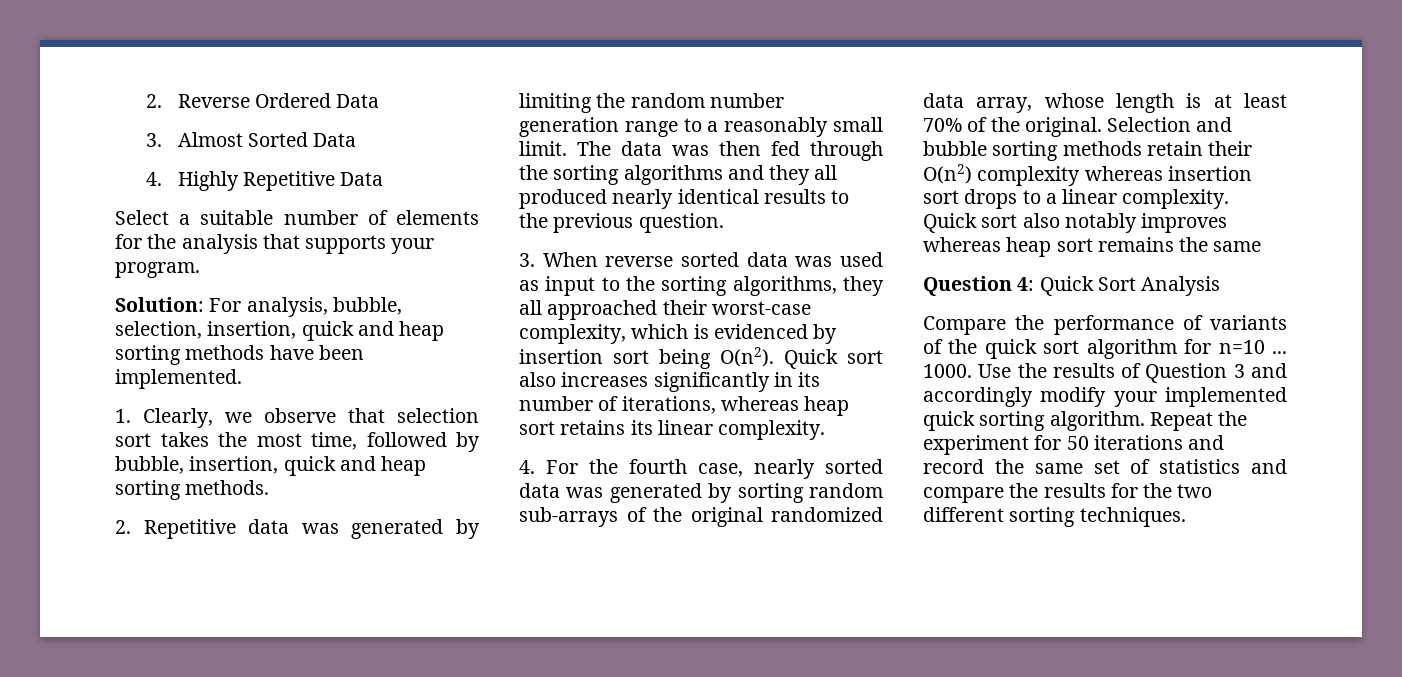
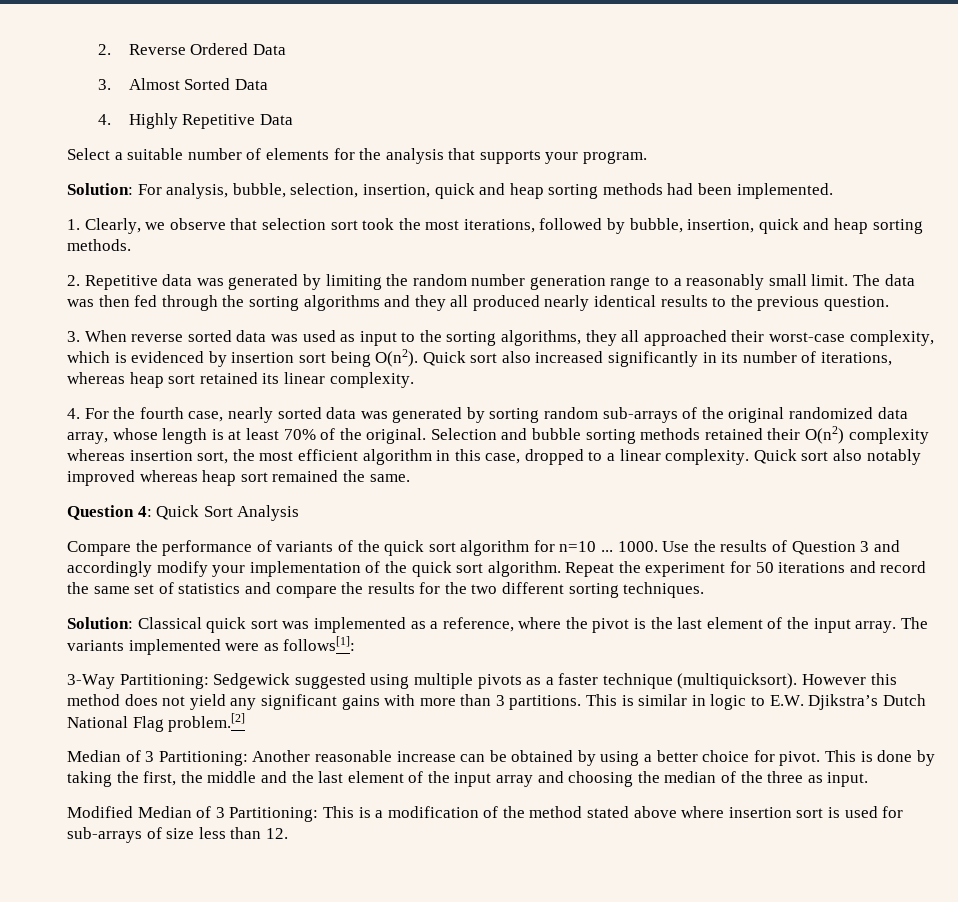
- Solution: For analysis, bubble, selection, insertion, quick and heap sorting methods have been implemented.
+ Solution: For analysis, bubble, selection, insertion, quick and heap sorting methods had been implemented.
- 1. Clearly, we observe that selection sort takes the most time, followed by bubble, insertion, quick and heap sorting methods.
+ 1. Clearly, we observe that selection sort took the most iterations, followed by bubble, insertion, quick and heap sorting methods.
- Quick sort also increases significantly in its number of iterations, whereas heap sort retains its linear complexity.
+ Quick sort also increased significantly in its number of iterations, whereas heap sort retained its linear complexity.
- Selection and bubble sorting methods retain their O(n2) complexity whereas insertion sort drops to a linear complexity.
+ Selection and bubble sorting methods retained their O(n2) complexity whereas insertion sort, the most efficient algorithm in this case, dropped to a linear complexity.
- Quick sort also notably improves whereas heap sort remains the same
+ Quick sort also notably improved whereas heap sort remained the same.
- Use the results of Question 3 and accordingly modify your implemented quick sorting algorithm.
+ Use the results of Question 3 and accordingly modify your implementation of the quick sort algorithm.
+ Solution: Classical quick sort was implemented as a reference, where the pivot is the last element of the input array. The variants implemented were as follows[1]:
+ 3-Way Partitioning: Sedgewick suggested using multiple pivots as a faster technique (multiquicksort). However this method does not yield any significant gains with more than 3 partitions. This is similar in logic to E.W. Djikstra’s Dutch National Flag problem.[2]
+ Median of 3 Partitioning: Another reasonable increase can be obtained by using a better choice for pivot. This is done by taking the first, the middle and the last element of the input array and choosing the median of the three as input.
+ Modified Median of 3 Partitioning: This is a modification of the method stated above where insertion sort is used for sub-arrays of size less than 12.

